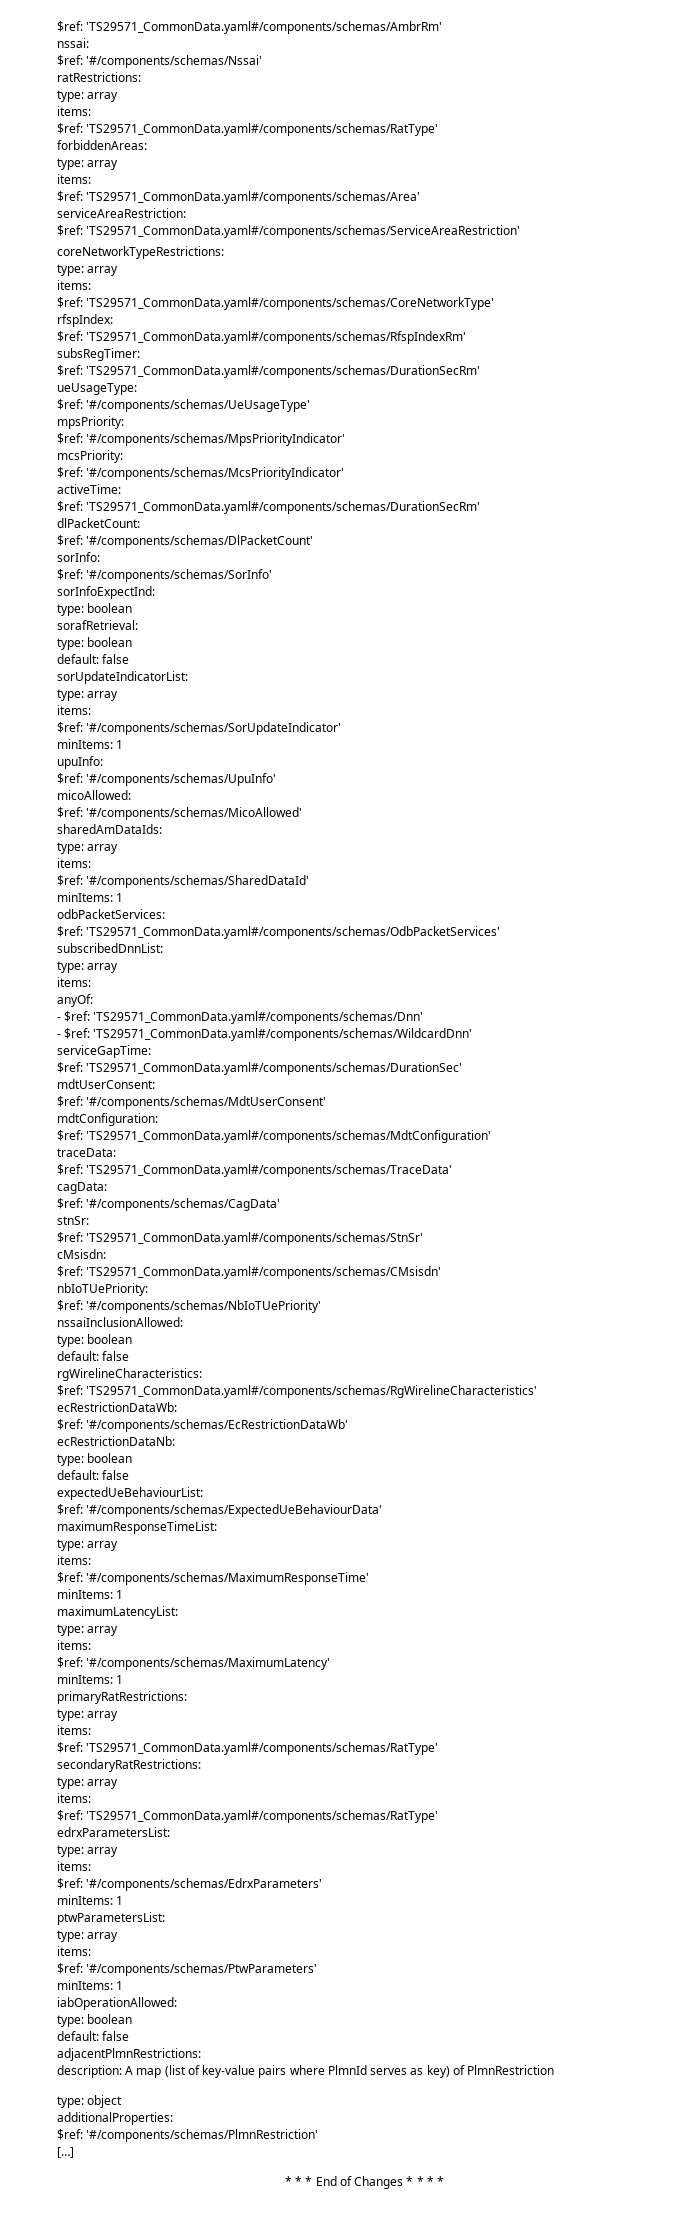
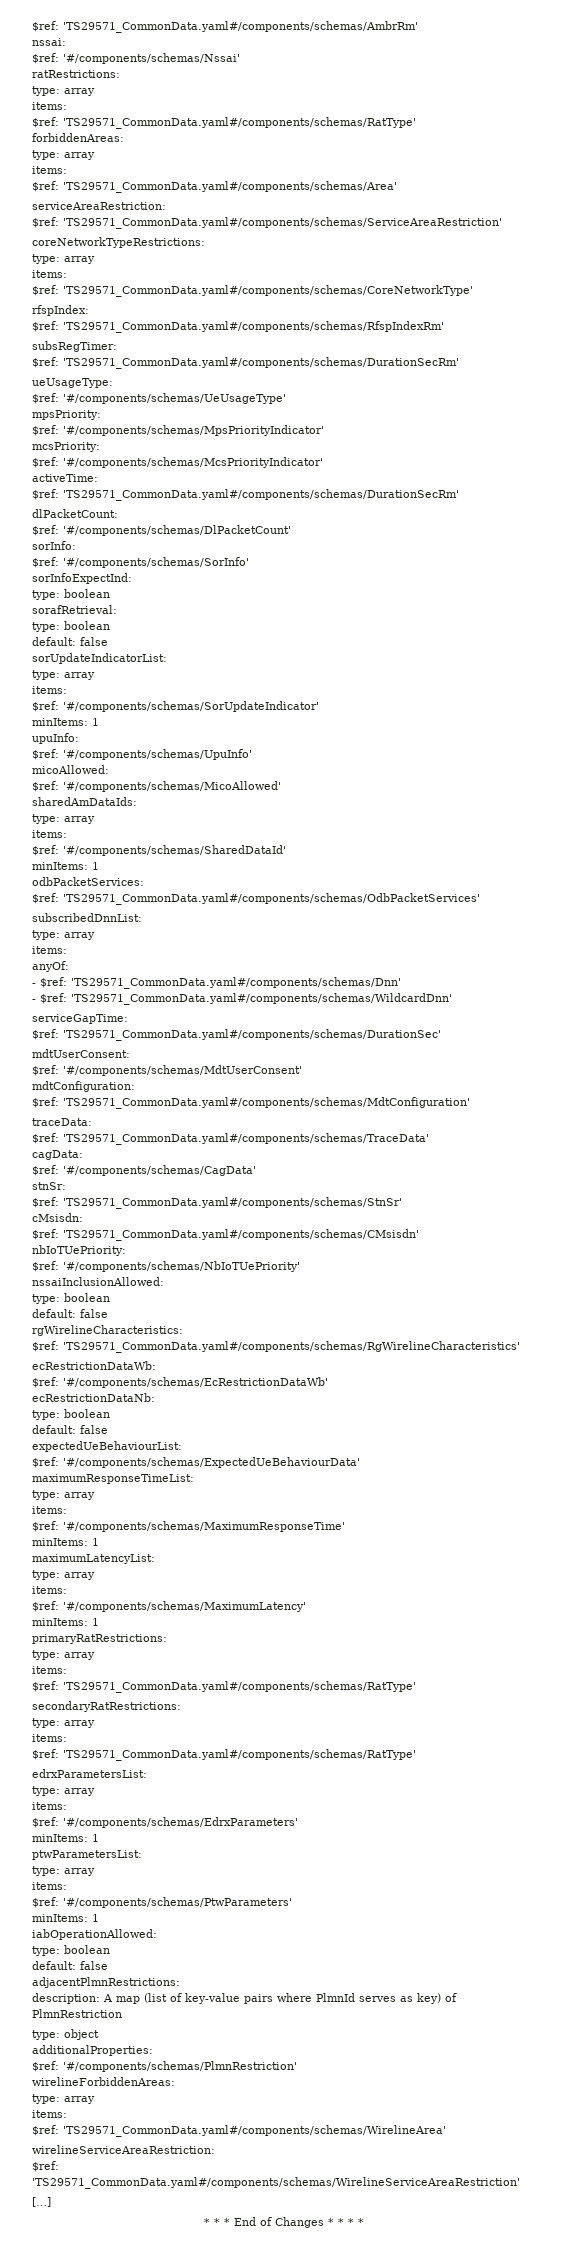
+ wirelineForbiddenAreas:
+ type: array
+ items:
+ $ref: 'TS29571_CommonData.yaml#/components/schemas/WirelineArea'
+ wirelineServiceAreaRestriction:
+ $ref: 'TS29571_CommonData.yaml#/components/schemas/WirelineServiceAreaRestriction'

